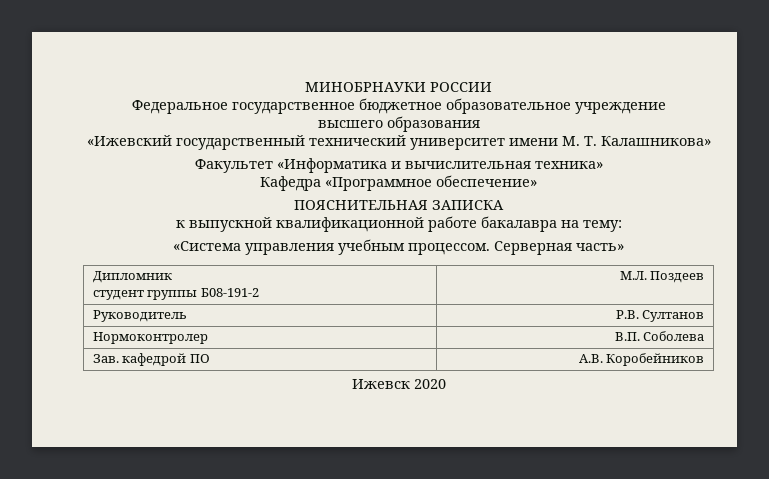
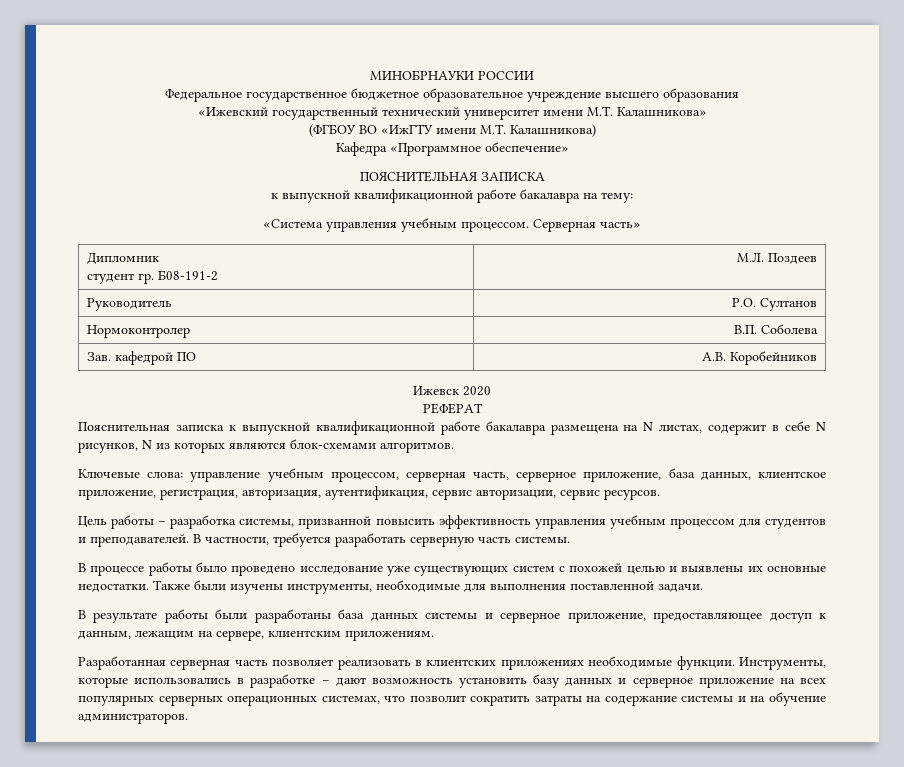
- Федеральное государственное бюджетное образовательное учреждение
- высшего образования
+ Федеральное государственное бюджетное образовательное учреждение высшего образования
- «Ижевский государственный технический университет имени М. Т. Калашникова»
+ «Ижевский государственный технический университет имени М.Т. Калашникова»
- Факультет «Информатика и вычислительная техника»
+ (ФГБОУ ВО «ИжГТУ имени М.Т. Калашникова)
  Дипломник
- студент группы Б08-191-2 | М.Л. Поздеев
+ студент гр. Б08-191-2 | М.Л. Поздеев
- Руководитель | Р.В. Султанов
+ Руководитель | Р.О. Султанов
+ РЕФЕРАТ
+ Пояснительная записка к выпускной квалификационной работе бакалавра размещена на N листах, содержит в себе N рисунков, N из которых являются блок-схемами алгоритмов.
+ Ключевые слова: управление учебным процессом, серверная часть, серверное приложение, база данных, клиентское приложение, регистрация, авторизация, аутентификация, сервис авторизации, сервис ресурсов.
+ Цель работы – разработка системы, призванной повысить эффективность управления учебным процессом для студентов и преподавателей. В частности, требуется разработать серверную часть системы.
+ В процессе работы было проведено исследование уже существующих систем с похожей целью и выявлены их основные недостатки. Также были изучены инструменты, необходимые для выполнения поставленной задачи.
+ В результате работы были разработаны база данных системы и серверное приложение, предоставляющее доступ к данным, лежащим на сервере, клиентским приложениям.
+ Разработанная серверная часть позволяет реализовать в клиентских приложениях необходимые функции. Инструменты, которые использовались в разработке – дают возможность установить базу данных и серверное приложение на всех популярных серверных операционных системах, что позволит сократить затраты на содержание системы и на обучение администраторов.

